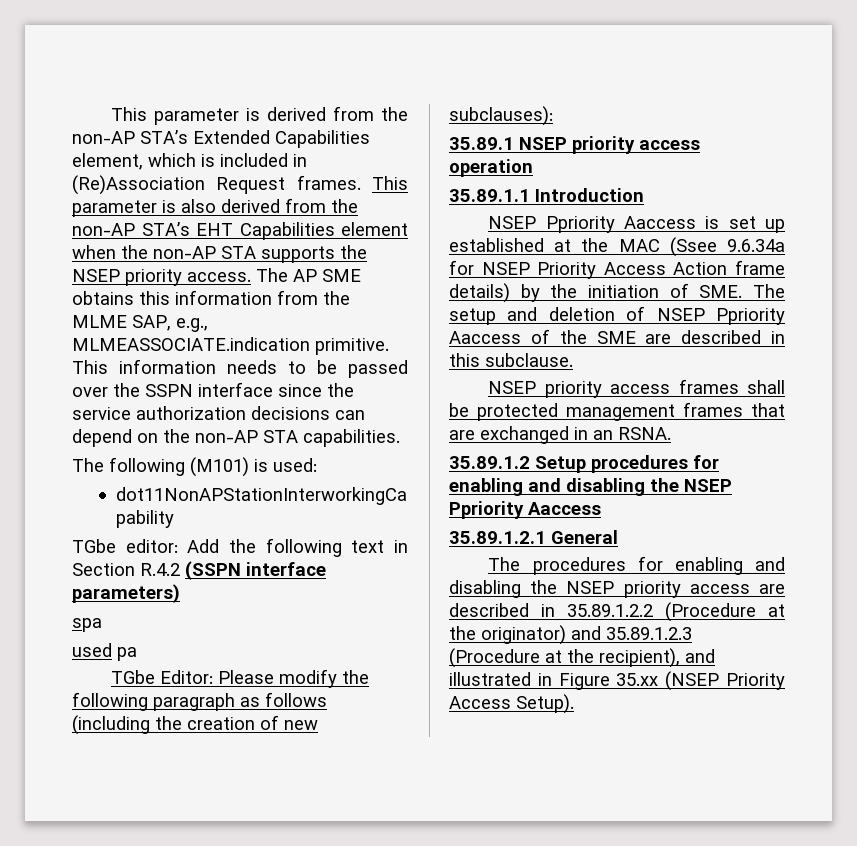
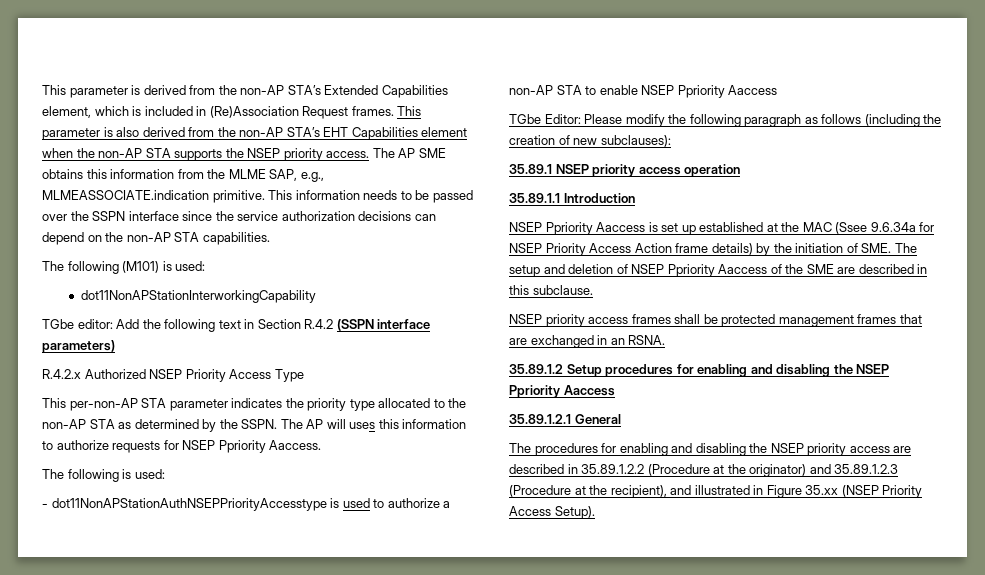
- spa
- used pa
+ R.4.2.x Authorized NSEP Priority Access Type
+ This per-non-AP STA parameter indicates the priority type allocated to the non-AP STA as determined by the SSPN. The AP will uses this information to authorize requests for NSEP Ppriority Aaccess.
+ The following is used:
+ - dot11NonAPStationAuthNSEPPriorityAccesstype is used to authorize a non-AP STA to enable NSEP Ppriority Aaccess

